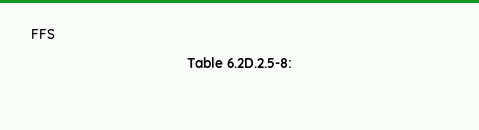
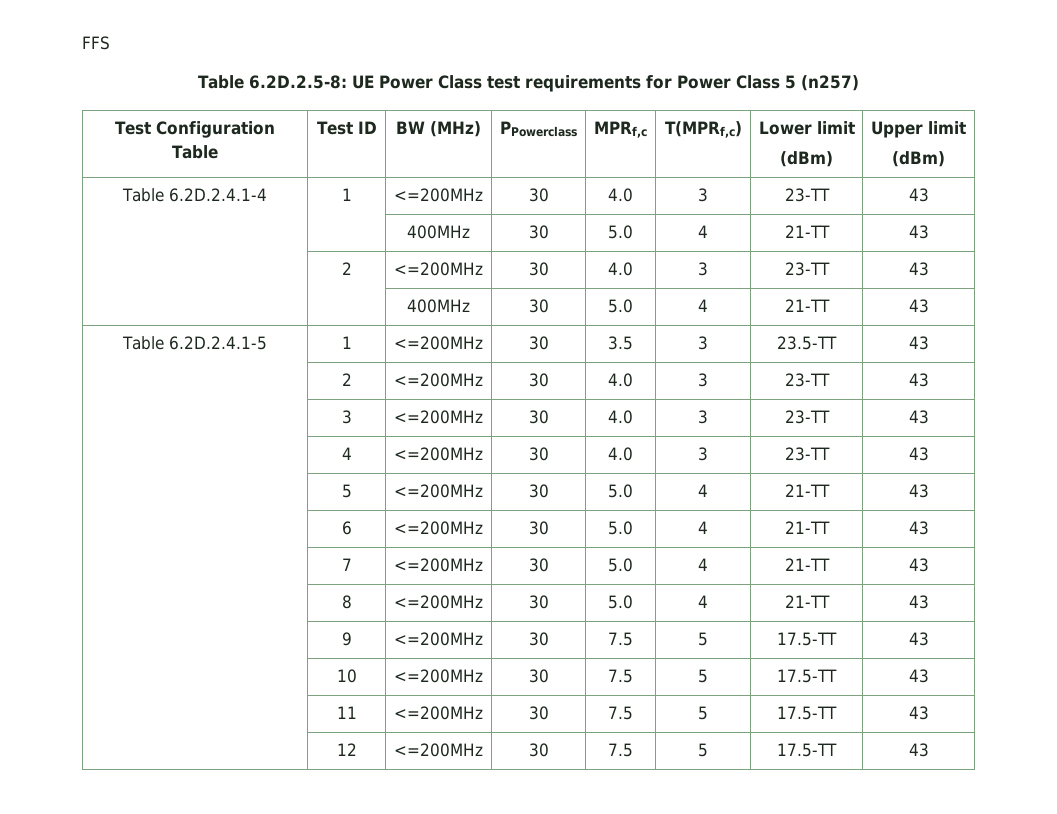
- Table 6.2D.2.5-8:
+ Table 6.2D.2.5-8: UE Power Class test requirements for Power Class 5 (n257)
+ Test Configuration Table | Test ID | BW (MHz) | PPowerclass | MPRf,c | T(MPRf,c) | Lower limit
+ (dBm) | Upper limit
+ (dBm)
+ Table 6.2D.2.4.1-4 | 1 | <=200MHz | 30 | 4.0 | 3 | 23-TT | 43
+ | | 400MHz | 30 | 5.0 | 4 | 21-TT | 43
+ | 2 | <=200MHz | 30 | 4.0 | 3 | 23-TT | 43
+ | | 400MHz | 30 | 5.0 | 4 | 21-TT | 43
+ Table 6.2D.2.4.1-5 | 1 | <=200MHz | 30 | 3.5 | 3 | 23.5-TT | 43
+ | 2 | <=200MHz | 30 | 4.0 | 3 | 23-TT | 43
+ | 3 | <=200MHz | 30 | 4.0 | 3 | 23-TT | 43
+ | 4 | <=200MHz | 30 | 4.0 | 3 | 23-TT | 43
+ | 5 | <=200MHz | 30 | 5.0 | 4 | 21-TT | 43
+ | 6 | <=200MHz | 30 | 5.0 | 4 | 21-TT | 43
+ | 7 | <=200MHz | 30 | 5.0 | 4 | 21-TT | 43
+ | 8 | <=200MHz | 30 | 5.0 | 4 | 21-TT | 43
+ | 9 | <=200MHz | 30 | 7.5 | 5 | 17.5-TT | 43
+ | 10 | <=200MHz | 30 | 7.5 | 5 | 17.5-TT | 43
+ | 11 | <=200MHz | 30 | 7.5 | 5 | 17.5-TT | 43
+ | 12 | <=200MHz | 30 | 7.5 | 5 | 17.5-TT | 43

